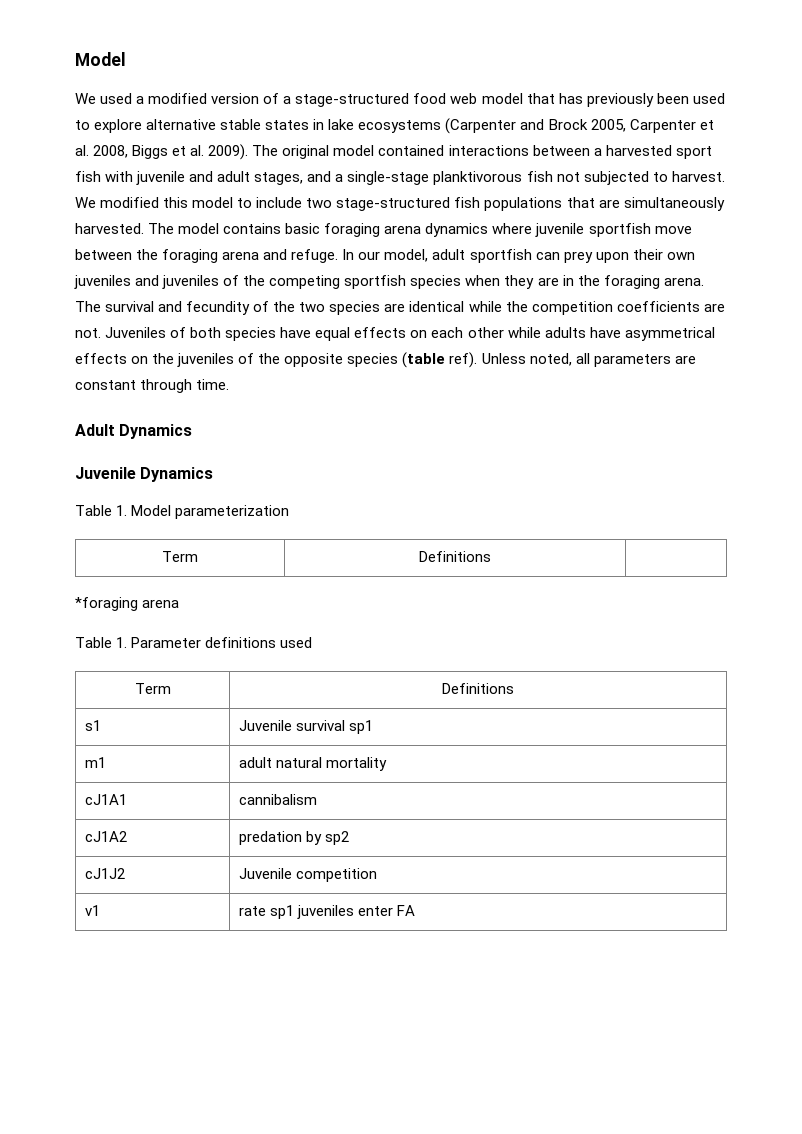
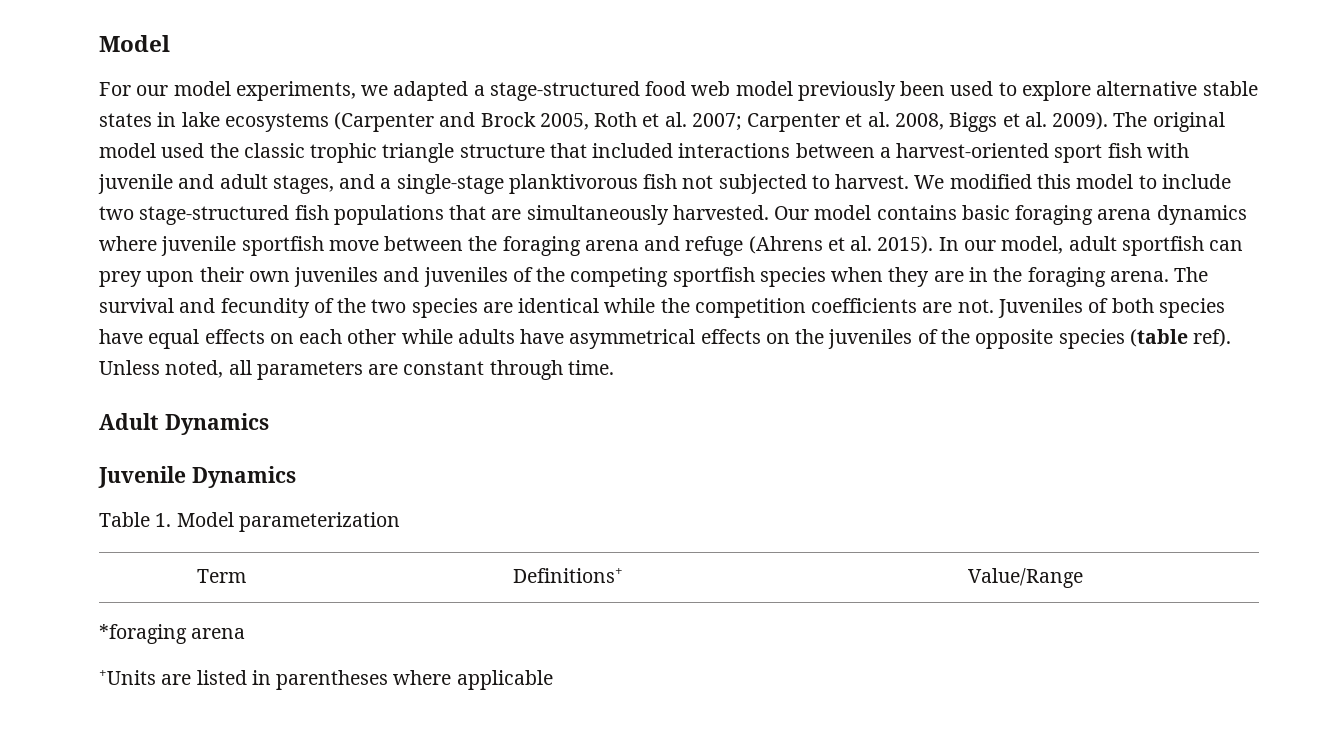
- We used a modified version of a stage-structured food web model that has previously been used to explore alternative stable states in lake ecosystems (Carpenter and Brock 2005, Carpenter et al. 2008, Biggs et al. 2009).
+ For our model experiments, we adapted a stage-structured food web model previously been used to explore alternative stable states in lake ecosystems (Carpenter and Brock 2005, Roth et al. 2007; Carpenter et al. 2008, Biggs et al. 2009).
- The original model contained interactions between a harvested sport fish with juvenile and adult stages, and a single-stage planktivorous fish not subjected to harvest.
+ The original model used the classic trophic triangle structure that included interactions between a harvest-oriented sport fish with juvenile and adult stages, and a single-stage planktivorous fish not subjected to harvest.
- The model contains basic foraging arena dynamics where juvenile sportfish move between the foraging arena and refuge.
+ Our model contains basic foraging arena dynamics where juvenile sportfish move between the foraging arena and refuge (Ahrens et al. 2015).
- Term | Definitions |
+ Term | Definitions+ | Value/Range
- Table 1. Parameter definitions used
- Term | Definitions
- s1 | Juvenile survival sp1
- m1 | adult natural mortality
- cJ1A1 | cannibalism
- cJ1A2 | predation by sp2
- cJ1J2 | Juvenile competition
- v1 | rate sp1 juveniles enter FA
+ +Units are listed in parentheses where applicable

